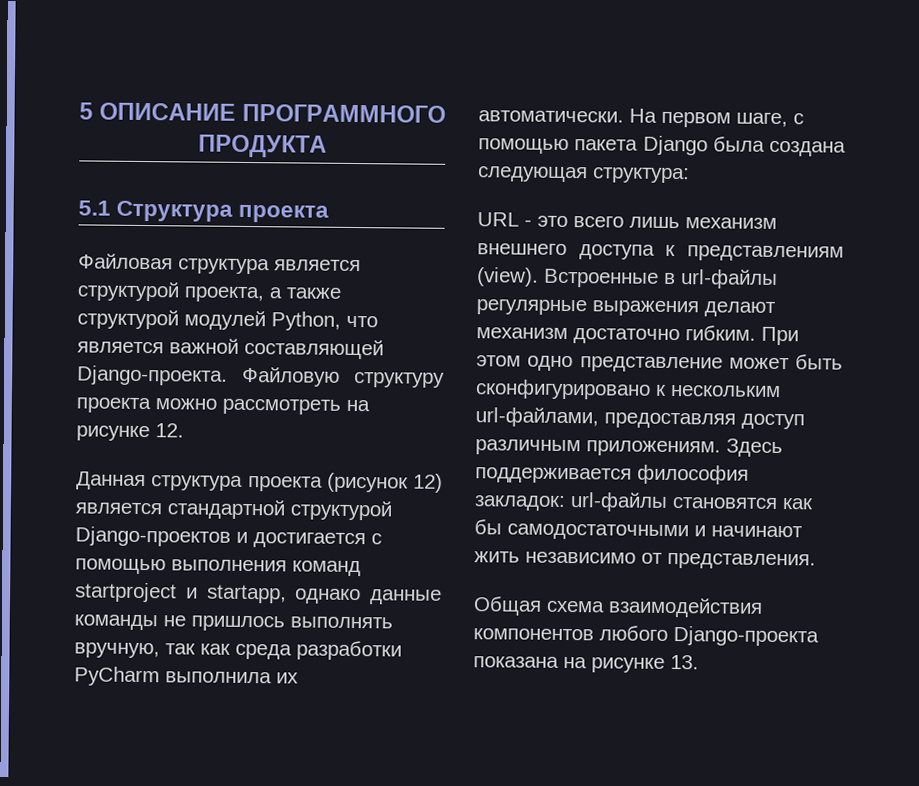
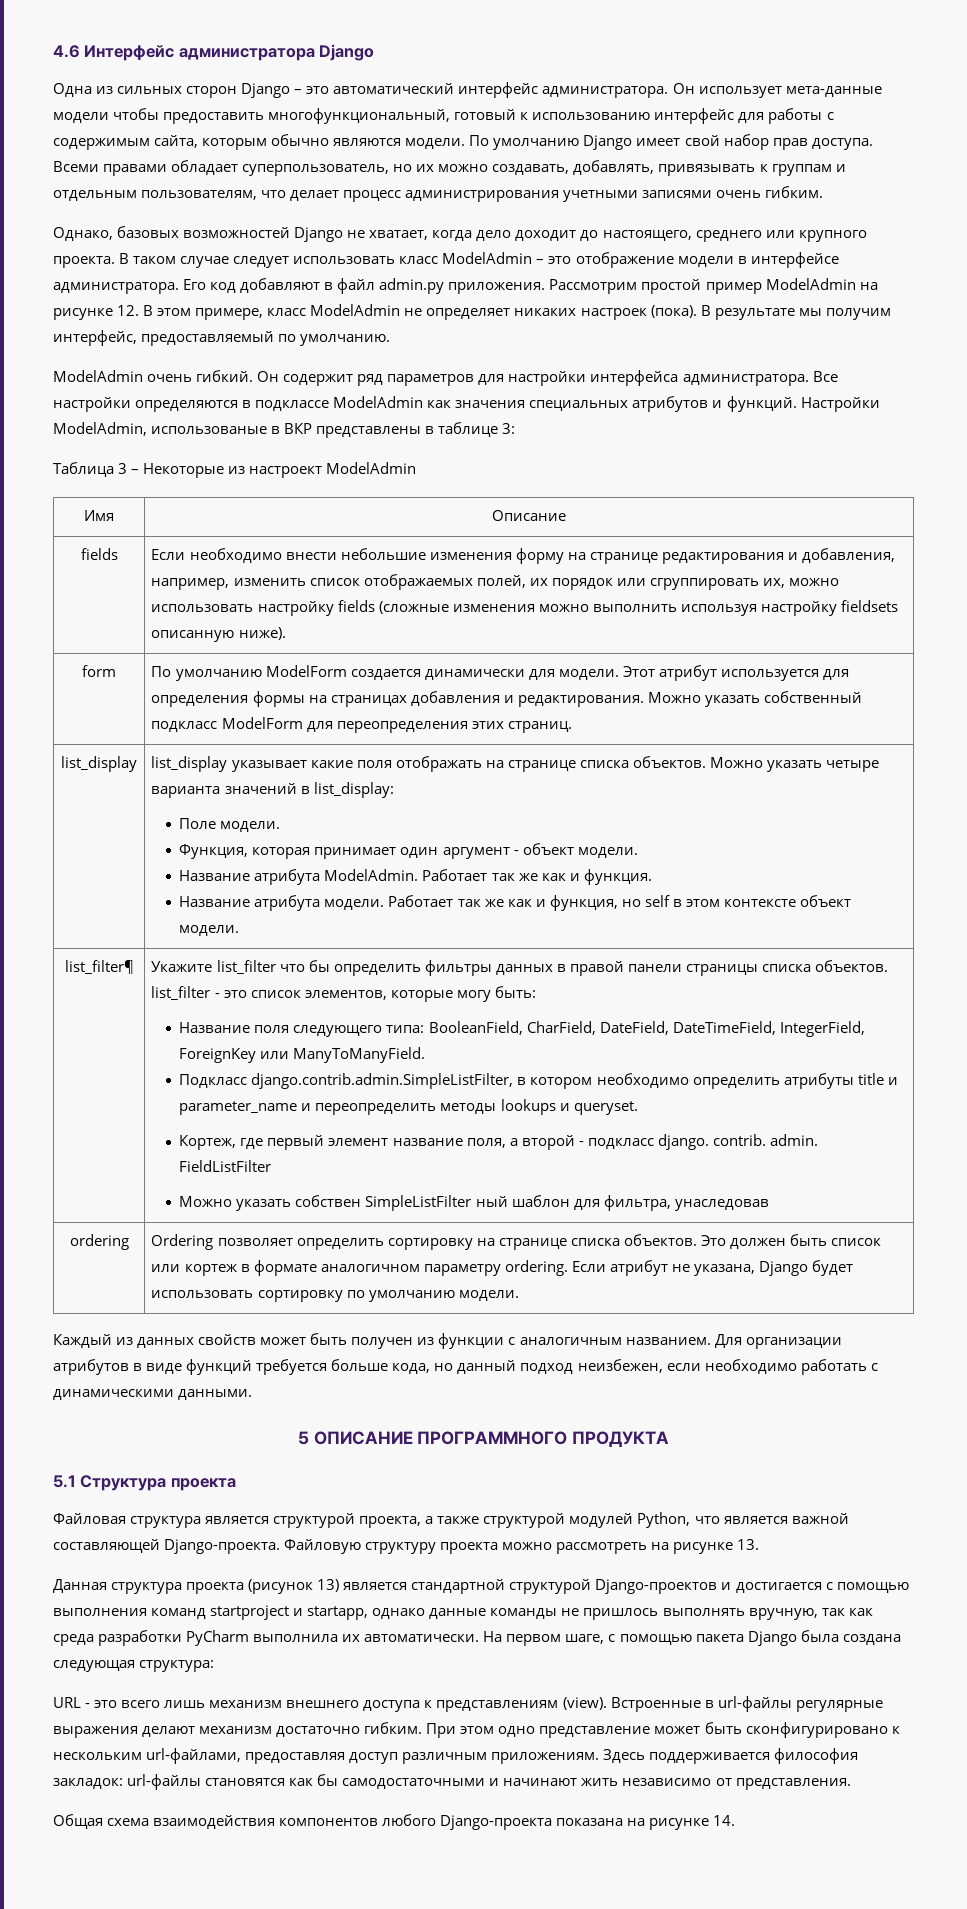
+ 4.6 Интерфейс администратора Django
+ Одна из сильных сторон Django – это автоматический интерфейс администратора. Он использует мета-данные модели чтобы предоставить многофункциональный, готовый к использованию интерфейс для работы с содержимым сайта, которым обычно являются модели. По умолчанию Django имеет свой набор прав доступа. Всеми правами обладает суперпользователь, но их можно создавать, добавлять, привязывать к группам и отдельным пользователям, что делает процесс администрирования учетными записями очень гибким.
+ Однако, базовых возможностей Django не хватает, когда дело доходит до настоящего, среднего или крупного проекта. В таком случае следует использовать класс ModelAdmin – это отображение модели в интерфейсе администратора. Его код добавляют в файл admin.py приложения. Рассмотрим простой пример ModelAdmin на рисунке 12. В этом примере, класс ModelAdmin не определяет никаких настроек (пока). В результате мы получим интерфейс, предоставляемый по умолчанию.
+ ModelAdmin очень гибкий. Он содержит ряд параметров для настройки интерфейса администратора. Все настройки определяются в подклассе ModelAdmin как значения специальных атрибутов и функций. Настройки ModelAdmin, использованые в ВКР представлены в таблице 3:
+ Таблица 3 – Некоторые из настроект ModelAdmin
+ Имя | Описание
+ fields | Если необходимо внести небольшие изменения форму на странице редактирования и добавления, например, изменить список отображаемых полей, их порядок или сгруппировать их, можно использовать настройку fields (сложные изменения можно выполнить используя настройку fieldsets описанную ниже).
+ form | По умолчанию ModelForm создается динамически для модели. Этот атрибут используется для определения формы на страницах добавления и редактирования. Можно указать собственный подкласс ModelForm для переопределения этих страниц.
+ list_display | list_display указывает какие поля отображать на странице списка объектов. Можно указать четыре варианта значений в list_display:
+ Поле модели.
+ Функция, которая принимает один аргумент - объект модели.
+ Название атрибута ModelAdmin. Работает так же как и функция.
+ Название атрибута модели. Работает так же как и функция, но self в этом контексте объект модели.
+ list_filter¶ | Укажите list_filter что бы определить фильтры данных в правой панели страницы списка объектов. list_filter - это список элементов, которые могу быть:
+ Название поля следующего типа: BooleanField, CharField, DateField, DateTimeField, IntegerField, ForeignKey или ManyToManyField.
+ Подкласс django.contrib.admin.SimpleListFilter, в котором необходимо определить атрибуты title и parameter_name и переопределить методы lookups и queryset.
+ Кортеж, где первый элемент название поля, а второй - подкласс django. contrib. admin. FieldListFilter
+ Можно указать собствен SimpleListFilter ный шаблон для фильтра, унаследовав
+ ordering | Оrdering позволяет определить сортировку на странице списка объектов. Это должен быть список или кортеж в формате аналогичном параметру ordering. Если атрибут не указана, Django будет использовать сортировку по умолчанию модели.
+ Каждый из данных свойств может быть получен из функции с аналогичным названием. Для организации атрибутов в виде функций требуется больше кода, но данный подход неизбежен, если необходимо работать с динамическими данными.
- Файловую структуру проекта можно рассмотреть на рисунке 12.
+ Файловую структуру проекта можно рассмотреть на рисунке 13.
- Данная структура проекта (рисунок 12) является стандартной структурой Django-проектов и достигается с помощью выполнения команд startproject и startapp, однако данные команды не пришлось выполнять вручную, так как среда разработки PyCharm выполнила их автоматически.
+ Данная структура проекта (рисунок 13) является стандартной структурой Django-проектов и достигается с помощью выполнения команд startproject и startapp, однако данные команды не пришлось выполнять вручную, так как среда разработки PyCharm выполнила их автоматически.
- Общая схема взаимодействия компонентов любого Django-проекта показана на рисунке 13.
+ Общая схема взаимодействия компонентов любого Django-проекта показана на рисунке 14.

